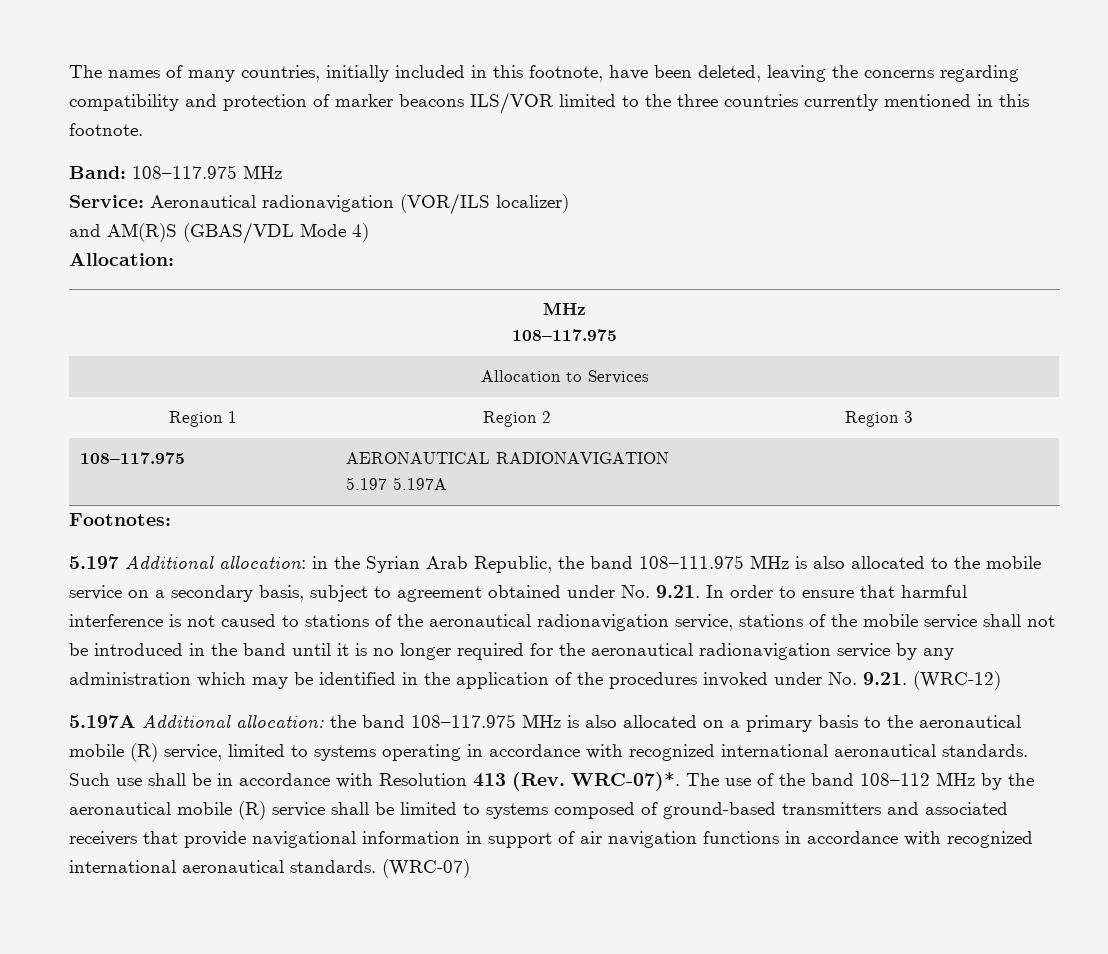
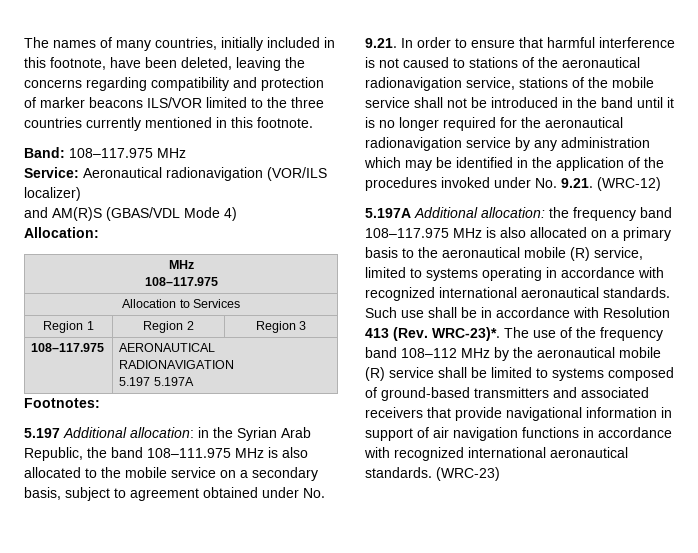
- 5.197A Additional allocation: the band 108–117.975 MHz is also allocated on a primary basis to the aeronautical mobile (R) service, limited to systems operating in accordance with recognized international aeronautical standards.
+ 5.197A Additional allocation: the frequency band 108–117.975 MHz is also allocated on a primary basis to the aeronautical mobile (R) service, limited to systems operating in accordance with recognized international aeronautical standards.
- Such use shall be in accordance with Resolution 413 (Rev. WRC-07)*.
+ Such use shall be in accordance with Resolution 413 (Rev. WRC-23)*.
- The use of the band 108–112 MHz by the aeronautical mobile (R) service shall be limited to systems composed of ground-based transmitters and associated receivers that provide navigational information in support of air navigation functions in accordance with recognized international aeronautical standards.
+ The use of the frequency band 108–112 MHz by the aeronautical mobile (R) service shall be limited to systems composed of ground-based transmitters and associated receivers that provide navigational information in support of air navigation functions in accordance with recognized international aeronautical standards.
- (WRC-07)
+ (WRC-23)

